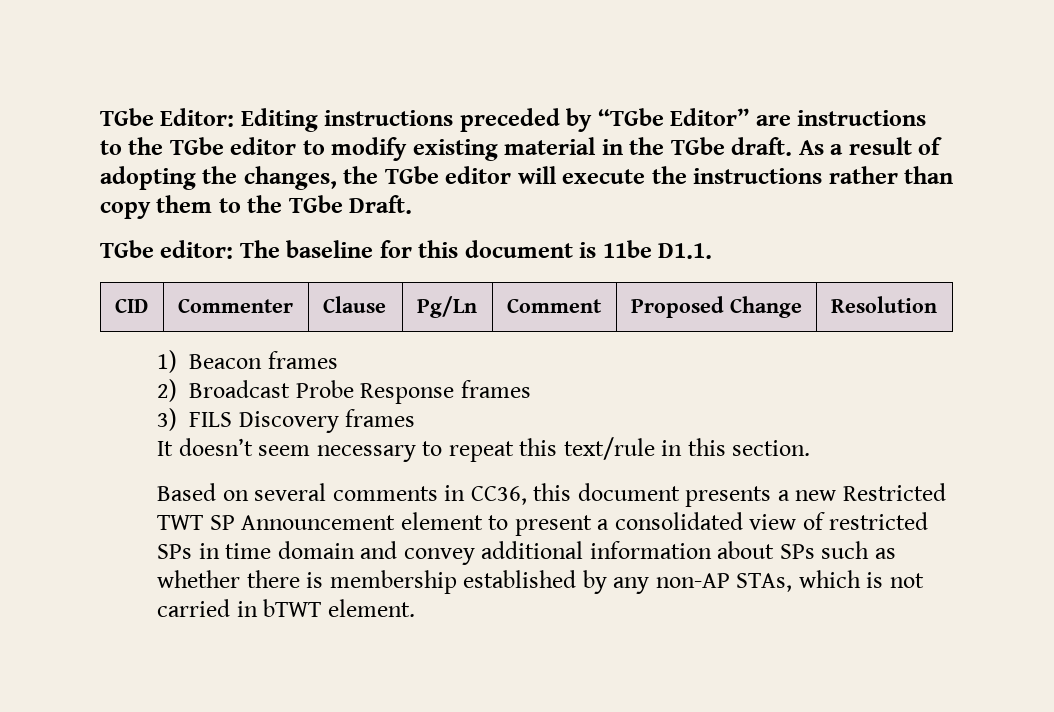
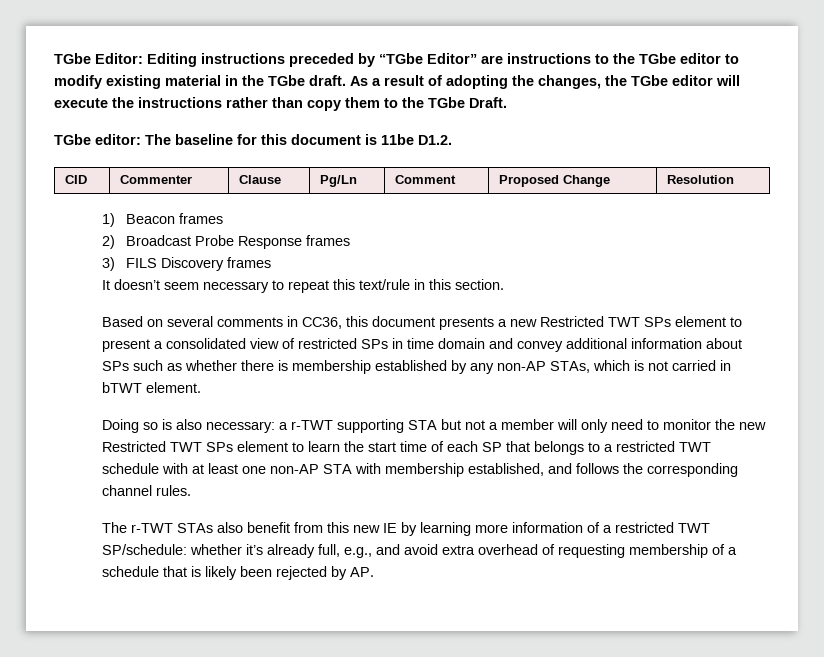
- TGbe editor: The baseline for this document is 11be D1.1.
+ TGbe editor: The baseline for this document is 11be D1.2.
- Based on several comments in CC36, this document presents a new Restricted TWT SP Announcement element to present a consolidated view of restricted SPs in time domain and convey additional information about SPs such as whether there is membership established by any non-AP STAs, which is not carried in bTWT element.
+ Based on several comments in CC36, this document presents a new Restricted TWT SPs element to present a consolidated view of restricted SPs in time domain and convey additional information about SPs such as whether there is membership established by any non-AP STAs, which is not carried in bTWT element.
+ Doing so is also necessary: a r-TWT supporting STA but not a member will only need to monitor the new Restricted TWT SPs element to learn the start time of each SP that belongs to a restricted TWT schedule with at least one non-AP STA with membership established, and follows the corresponding channel rules.
+ The r-TWT STAs also benefit from this new IE by learning more information of a restricted TWT SP/schedule: whether it’s already full, e.g., and avoid extra overhead of requesting membership of a schedule that is likely been rejected by AP.

